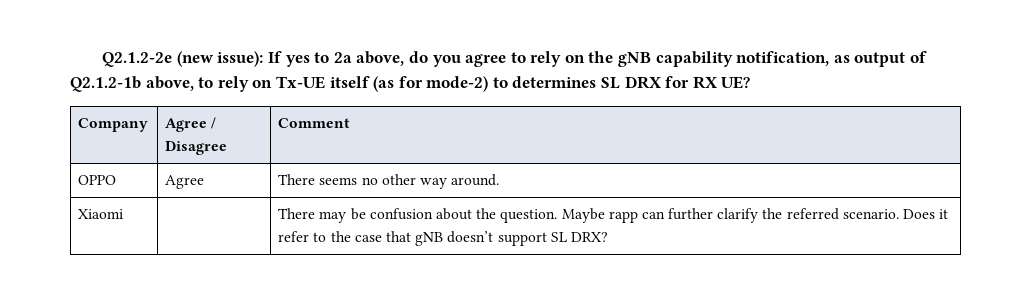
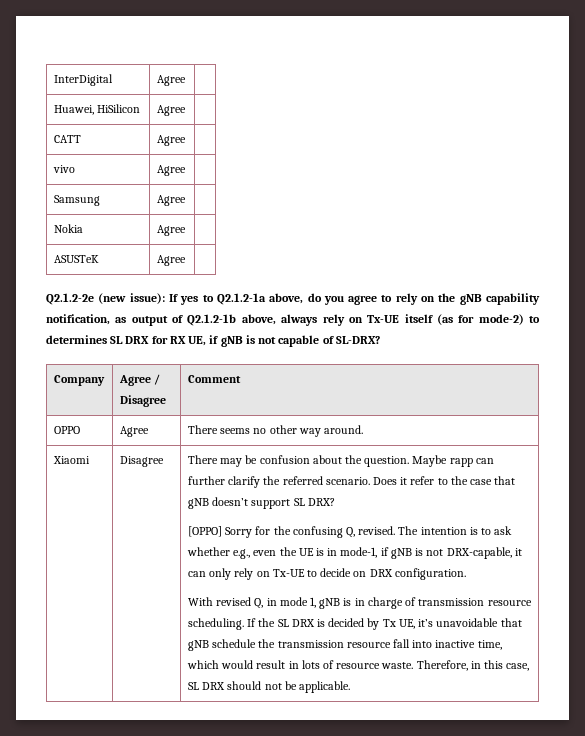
+ InterDigital | Agree |
+ Huawei, HiSilicon | Agree |
+ CATT | Agree |
+ vivo | Agree |
+ Samsung | Agree |
+ Nokia | Agree |
+ ASUSTeK | Agree |
- Q2.1.2-2e (new issue): If yes to 2a above, do you agree to rely on the gNB capability notification, as output of Q2.1.2-1b above, to rely on Tx-UE itself (as for mode-2) to determines SL DRX for RX UE?
+ Q2.1.2-2e (new issue): If yes to Q2.1.2-1a above, do you agree to rely on the gNB capability notification, as output of Q2.1.2-1b above, always rely on Tx-UE itself (as for mode-2) to determines SL DRX for RX UE, if gNB is not capable of SL-DRX?
- Xiaomi
+ Xiaomi | Disagree
+ [OPPO] Sorry for the confusing Q, revised. The intention is to ask whether e.g., even the UE is in mode-1, if gNB is not DRX-capable, it can only rely on Tx-UE to decide on DRX configuration.
+ With revised Q, in mode 1, gNB is in charge of transmission resource scheduling. If the SL DRX is decided by Tx UE, it’s unavoidable that gNB schedule the transmission resource fall into inactive time, which would result in lots of resource waste. Therefore, in this case, SL DRX should not be applicable.

